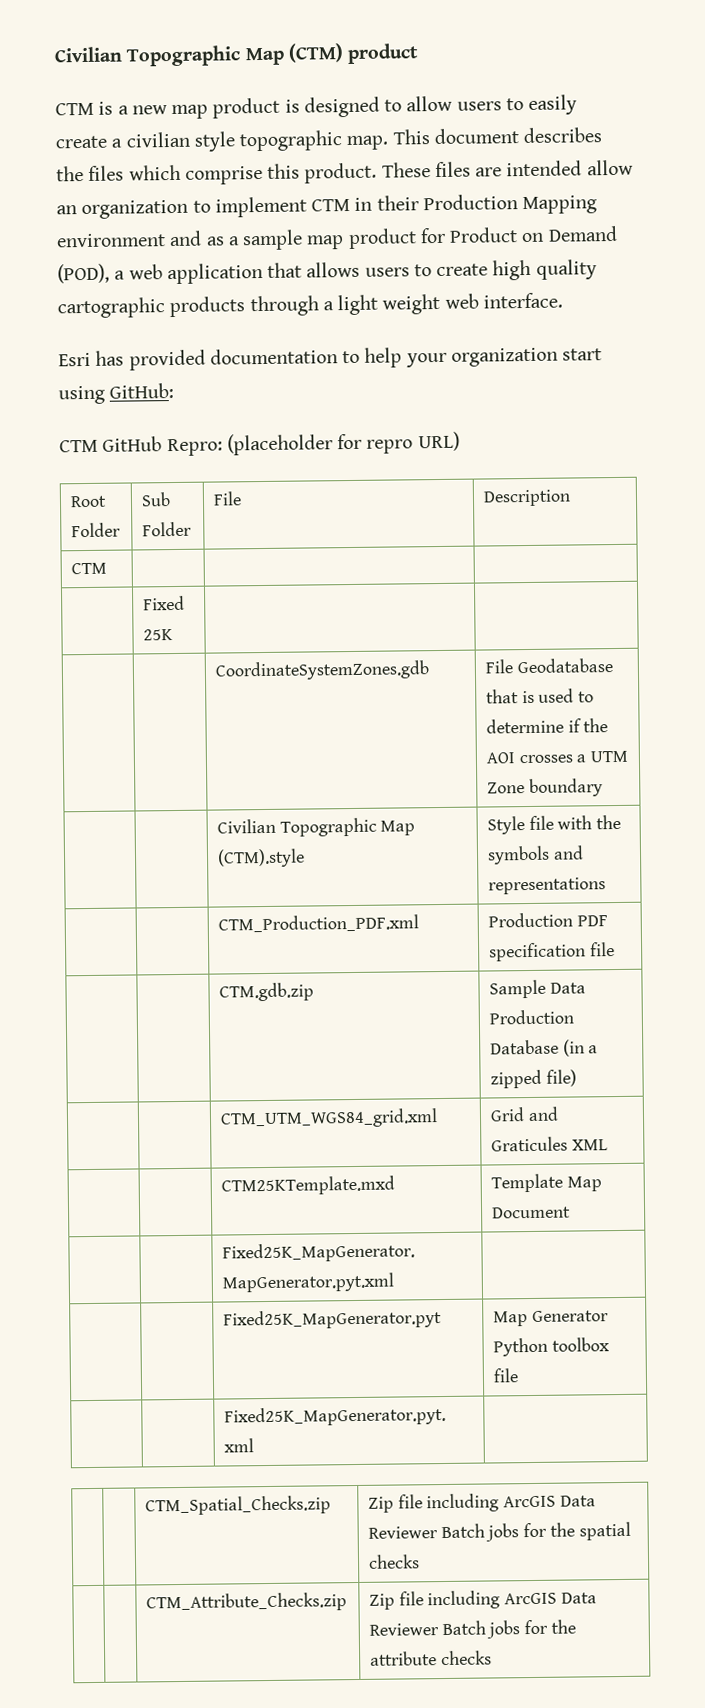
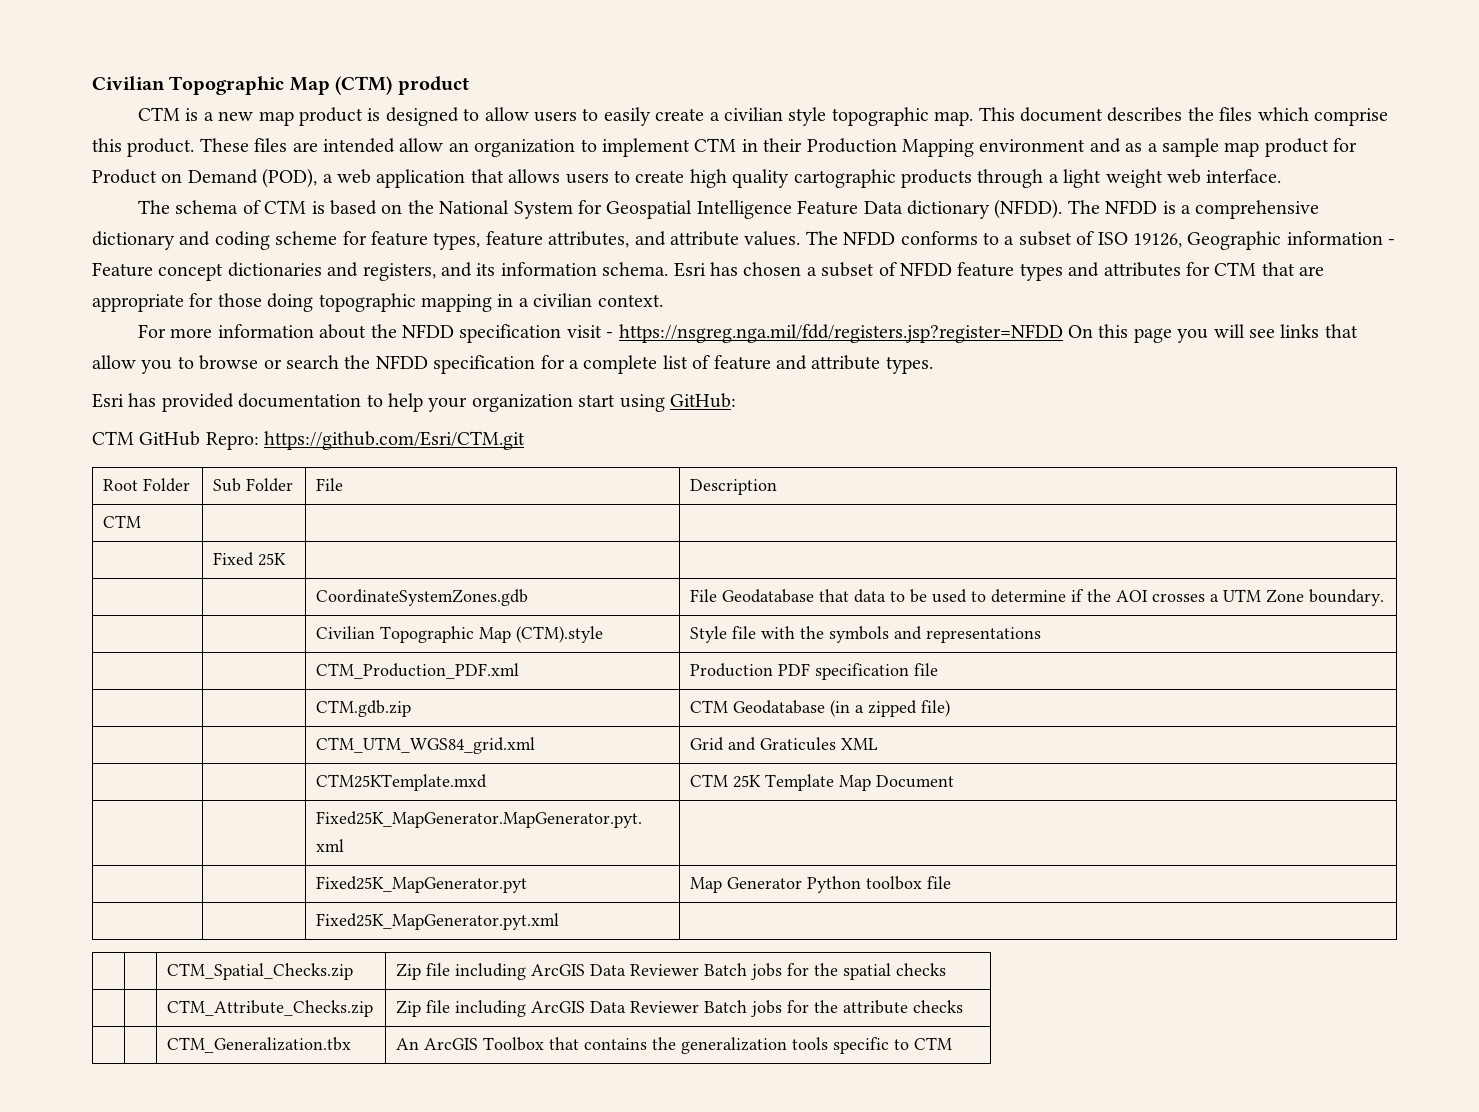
+ The schema of CTM is based on the National System for Geospatial Intelligence Feature Data dictionary (NFDD). The NFDD is a comprehensive dictionary and coding scheme for feature types, feature attributes, and attribute values. The NFDD conforms to a subset of ISO 19126, Geographic information - Feature concept dictionaries and registers, and its information schema. Esri has chosen a subset of NFDD feature types and attributes for CTM that are appropriate for those doing topographic mapping in a civilian context.
+ For more information about the NFDD specification visit - https://nsgreg.nga.mil/fdd/registers.jsp?register=NFDD On this page you will see links that allow you to browse or search the NFDD specification for a complete list of feature and attribute types.
- CTM GitHub Repro: (placeholder for repro URL)
+ CTM GitHub Repro: https://github.com/Esri/CTM.git
- | | CoordinateSystemZones.gdb | File Geodatabase that is used to determine if the AOI crosses a UTM Zone boundary
+ | | CoordinateSystemZones.gdb | File Geodatabase that data to be used to determine if the AOI crosses a UTM Zone boundary.
- | | CTM.gdb.zip | Sample Data Production Database (in a zipped file)
+ | | CTM.gdb.zip | CTM Geodatabase (in a zipped file)
- | | CTM25KTemplate.mxd | Template Map Document
+ | | CTM25KTemplate.mxd | CTM 25K Template Map Document
+ | | CTM_Generalization.tbx | An ArcGIS Toolbox that contains the generalization tools specific to CTM

